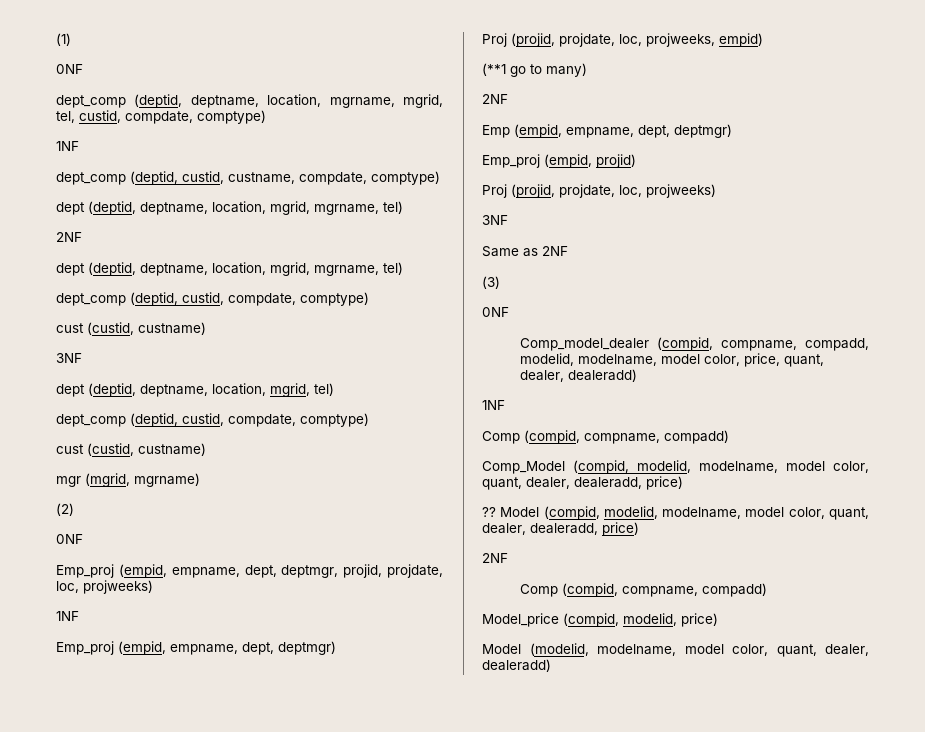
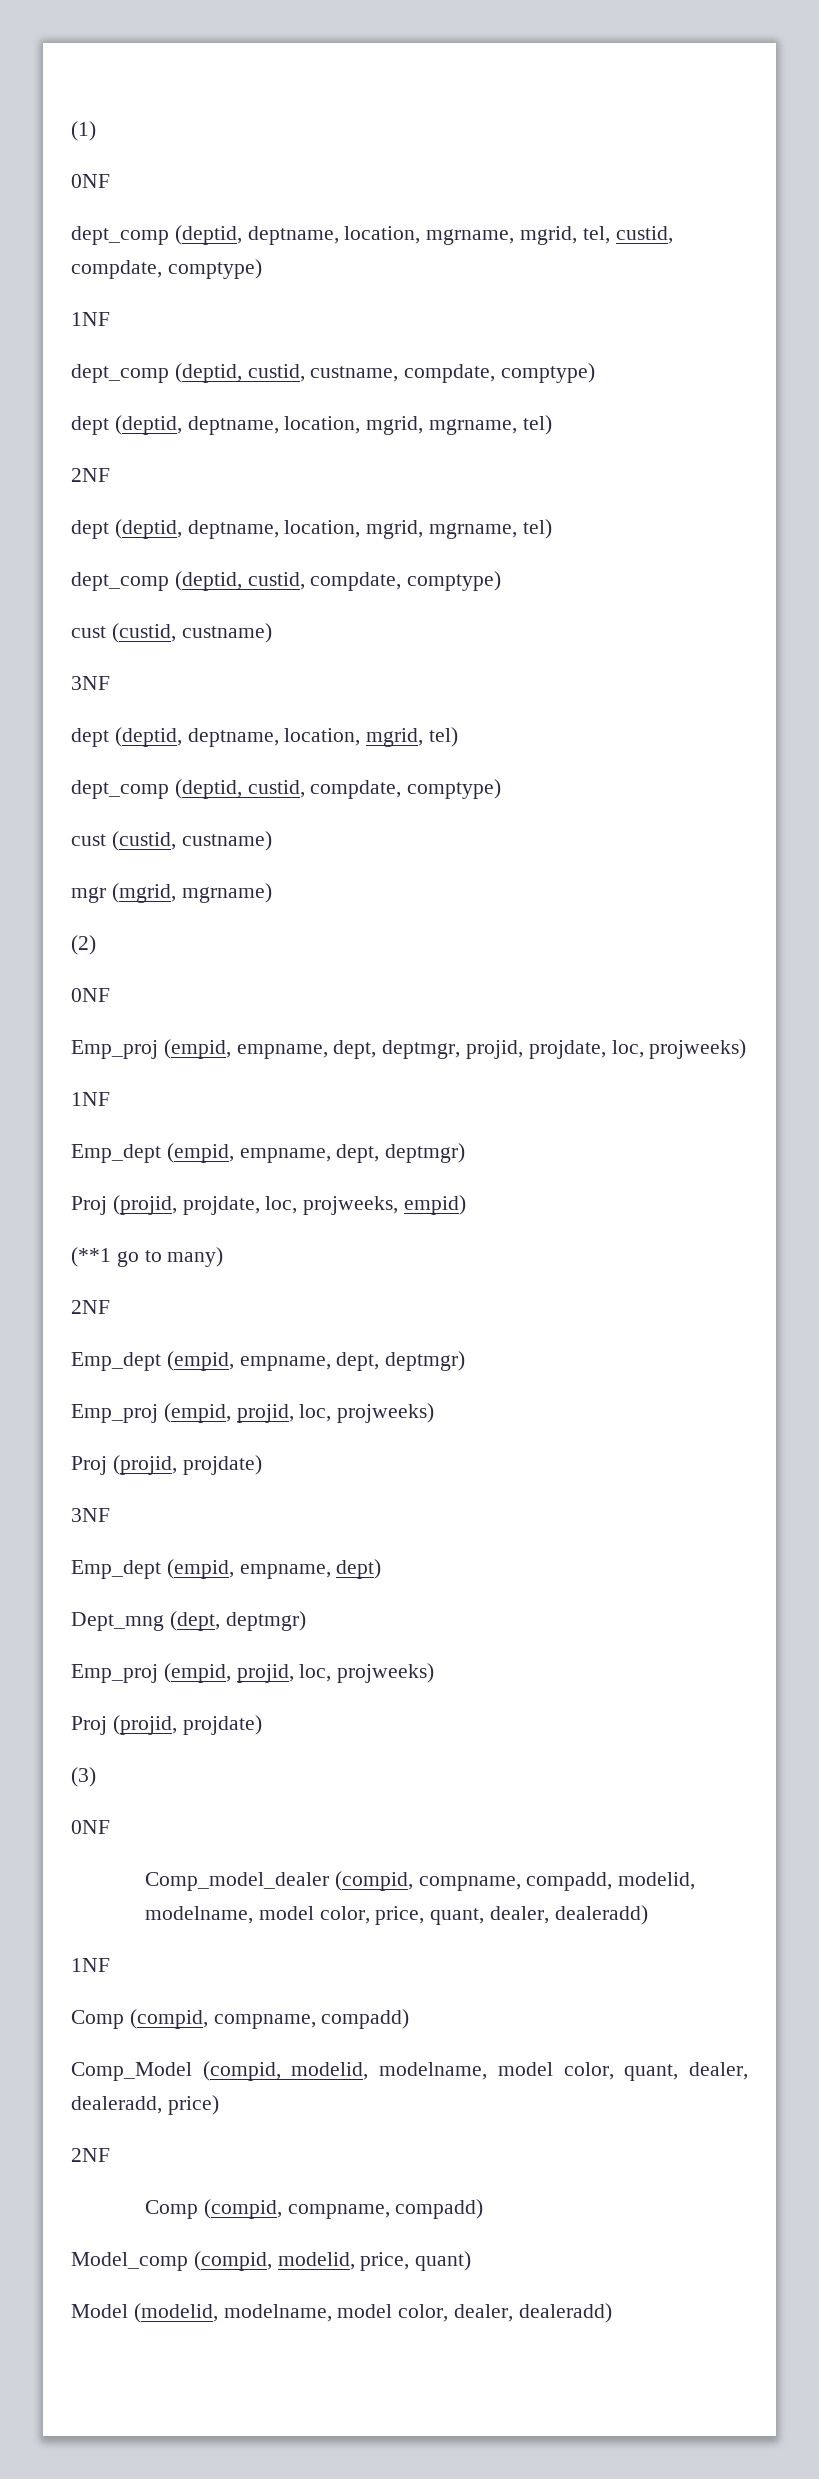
  Emp_proj (empid, empname, dept, deptmgr, projid, projdate, loc, projweeks)
  1NF
- Emp_proj (empid, empname, dept, deptmgr)
+ Emp_dept (empid, empname, dept, deptmgr)
  (**1 go to many)
  2NF
- Emp (empid, empname, dept, deptmgr)
- Emp_proj (empid, projid)
- Proj (projid, projdate, loc, projweeks)
+ Emp_dept (empid, empname, dept, deptmgr)
+ Emp_proj (empid, projid, loc, projweeks)
+ Proj (projid, projdate)
  3NF
- Same as 2NF
+ Emp_dept (empid, empname, dept)
+ Dept_mng (dept, deptmgr)
+ Emp_proj (empid, projid, loc, projweeks)
+ Proj (projid, projdate)
- ?? Model (compid, modelid, modelname, model color, quant, dealer, dealeradd, price)
- Model_price (compid, modelid, price)
+ Model_comp (compid, modelid, price, quant)
- Model (modelid, modelname, model color, quant, dealer, dealeradd)
+ Model (modelid, modelname, model color, dealer, dealeradd)

